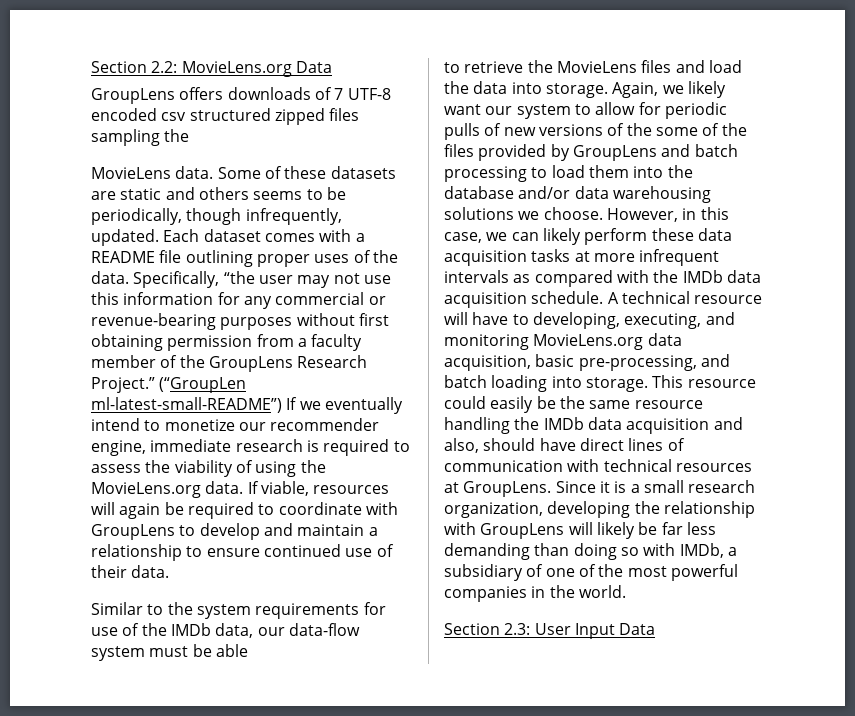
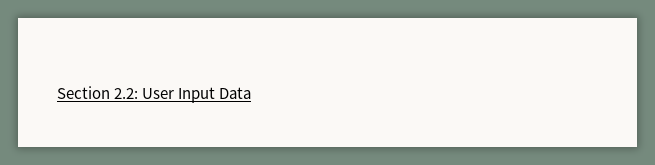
- Section 2.2: MovieLens.org Data
- GroupLens offers downloads of 7 UTF-8 encoded csv structured zipped files sampling the
- MovieLens data. Some of these datasets are static and others seems to be periodically, though infrequently, updated. Each dataset comes with a README file outlining proper uses of the data. Specifically, “the user may not use this information for any commercial or revenue-bearing purposes without first obtaining permission from a faculty member of the GroupLens Research Project.” (“GroupLen ml-latest-small-README”) If we eventually intend to monetize our recommender engine, immediate research is required to assess the viability of using the MovieLens.org data. If viable, resources will again be required to coordinate with GroupLens to develop and maintain a relationship to ensure continued use of their data.
- Similar to the system requirements for use of the IMDb data, our data-flow system must be able
- to retrieve the MovieLens files and load the data into storage. Again, we likely want our system to allow for periodic pulls of new versions of the some of the files provided by GroupLens and batch processing to load them into the database and/or data warehousing solutions we choose. However, in this case, we can likely perform these data acquisition tasks at more infrequent intervals as compared with the IMDb data acquisition schedule. A technical resource will have to developing, executing, and monitoring MovieLens.org data acquisition, basic pre-processing, and batch loading into storage. This resource could easily be the same resource handling the IMDb data acquisition and also, should have direct lines of communication with technical resources at GroupLens. Since it is a small research organization, developing the relationship with GroupLens will likely be far less demanding than doing so with IMDb, a subsidiary of one of the most powerful companies in the world.
- Section 2.3: User Input Data
+ Section 2.2: User Input Data

